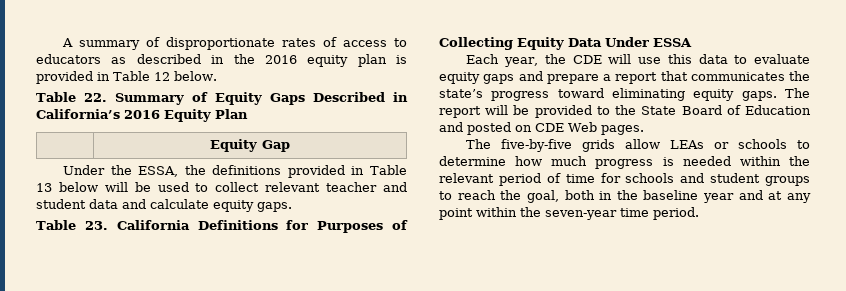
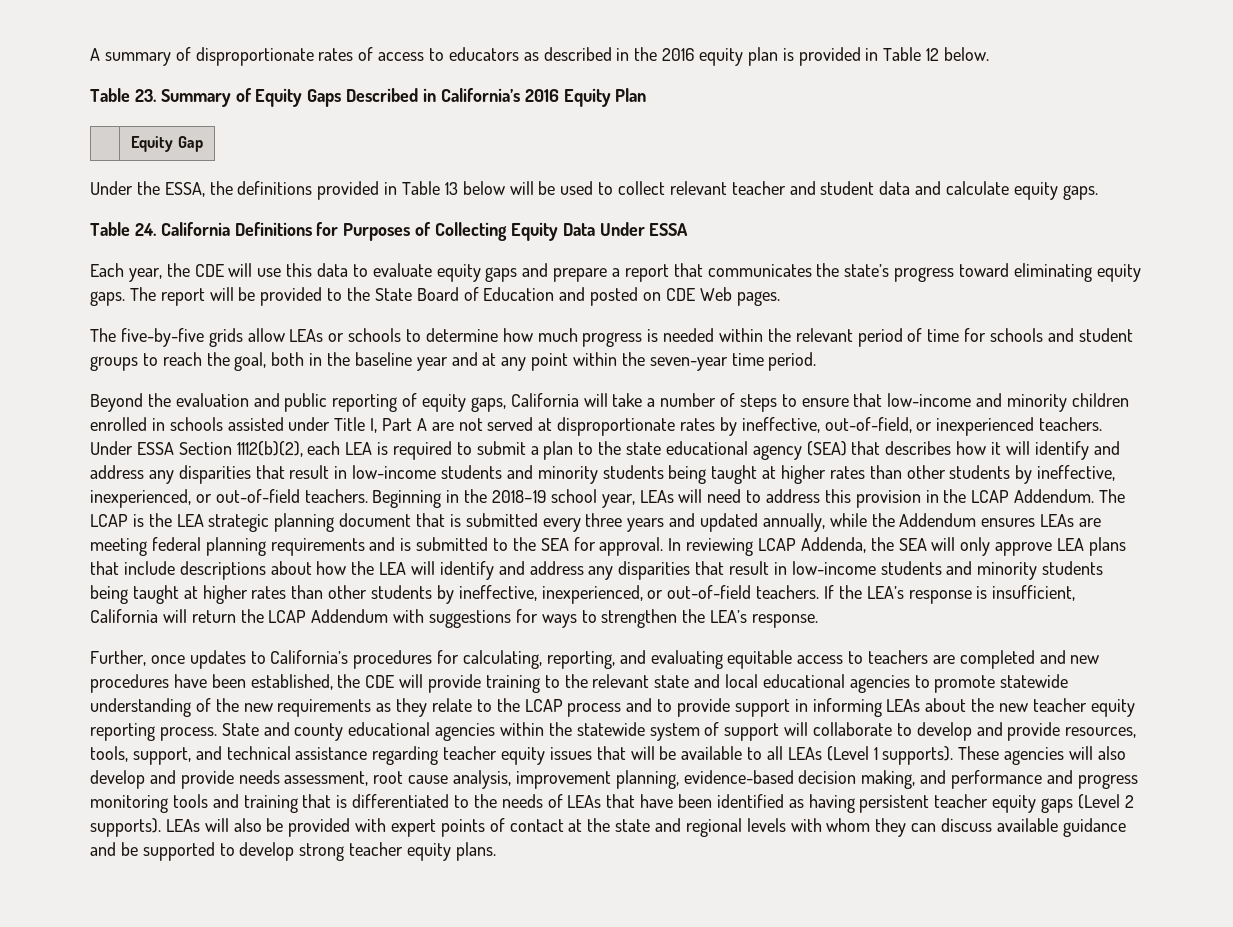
- Table 22. Summary of Equity Gaps Described in California’s 2016 Equity Plan
+ Table 23. Summary of Equity Gaps Described in California’s 2016 Equity Plan
- Table 23. California Definitions for Purposes of Collecting Equity Data Under ESSA
+ Table 24. California Definitions for Purposes of Collecting Equity Data Under ESSA
+ Beyond the evaluation and public reporting of equity gaps, California will take a number of steps to ensure that low-income and minority children enrolled in schools assisted under Title I, Part A are not served at disproportionate rates by ineffective, out-of-field, or inexperienced teachers. Under ESSA Section 1112(b)(2), each LEA is required to submit a plan to the state educational agency (SEA) that describes how it will identify and address any disparities that result in low-income students and minority students being taught at higher rates than other students by ineffective, inexperienced, or out-of-field teachers. Beginning in the 2018–19 school year, LEAs will need to address this provision in the LCAP Addendum. The LCAP is the LEA strategic planning document that is submitted every three years and updated annually, while the Addendum ensures LEAs are meeting federal planning requirements and is submitted to the SEA for approval. In reviewing LCAP Addenda, the SEA will only approve LEA plans that include descriptions about how the LEA will identify and address any disparities that result in low-income students and minority students being taught at higher rates than other students by ineffective, inexperienced, or out-of-field teachers. If the LEA’s response is insufficient, California will return the LCAP Addendum with suggestions for ways to strengthen the LEA’s response.
+ Further, once updates to California’s procedures for calculating, reporting, and evaluating equitable access to teachers are completed and new procedures have been established, the CDE will provide training to the relevant state and local educational agencies to promote statewide understanding of the new requirements as they relate to the LCAP process and to provide support in informing LEAs about the new teacher equity reporting process. State and county educational agencies within the statewide system of support will collaborate to develop and provide resources, tools, support, and technical assistance regarding teacher equity issues that will be available to all LEAs (Level 1 supports). These agencies will also develop and provide needs assessment, root cause analysis, improvement planning, evidence-based decision making, and performance and progress monitoring tools and training that is differentiated to the needs of LEAs that have been identified as having persistent teacher equity gaps (Level 2 supports). LEAs will also be provided with expert points of contact at the state and regional levels with whom they can discuss available guidance and be supported to develop strong teacher equity plans.

